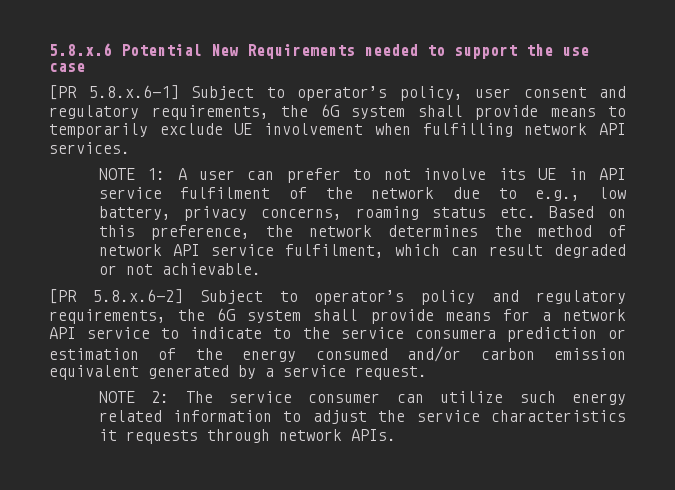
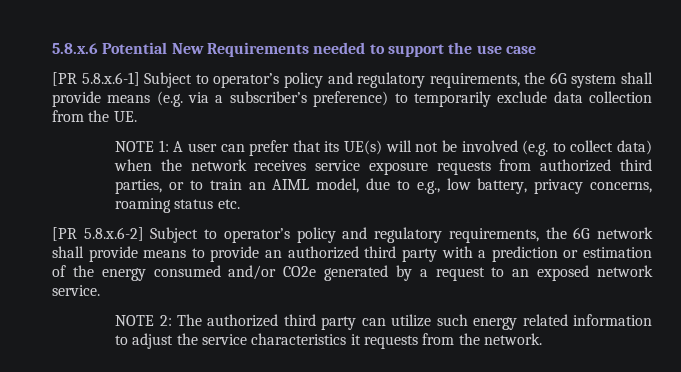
- [PR 5.8.x.6-1] Subject to operator’s policy, user consent and regulatory requirements, the 6G system shall provide means to temporarily exclude UE involvement when fulfilling network API services.
+ [PR 5.8.x.6-1] Subject to operator’s policy and regulatory requirements, the 6G system shall provide means (e.g. via a subscriber’s preference) to temporarily exclude data collection from the UE.
- NOTE 1: A user can prefer to not involve its UE in API service fulfilment of the network due to e.g., low battery, privacy concerns, roaming status etc. Based on this preference, the network determines the method of network API service fulfilment, which can result degraded or not achievable.
+ NOTE 1: A user can prefer that its UE(s) will not be involved (e.g. to collect data) when the network receives service exposure requests from authorized third parties, or to train an AIML model, due to e.g., low battery, privacy concerns, roaming status etc.
- [PR 5.8.x.6-2] Subject to operator’s policy and regulatory requirements, the 6G system shall provide means for a network API service to indicate to the service consumera prediction or estimation of the energy consumed and/or carbon emission equivalent generated by a service request.
+ [PR 5.8.x.6-2] Subject to operator’s policy and regulatory requirements, the 6G network shall provide means to provide an authorized third party with a prediction or estimation of the energy consumed and/or CO2e generated by a request to an exposed network service.
- NOTE 2: The service consumer can utilize such energy related information to adjust the service characteristics it requests through network APIs.
+ NOTE 2: The authorized third party can utilize such energy related information to adjust the service characteristics it requests from the network.

